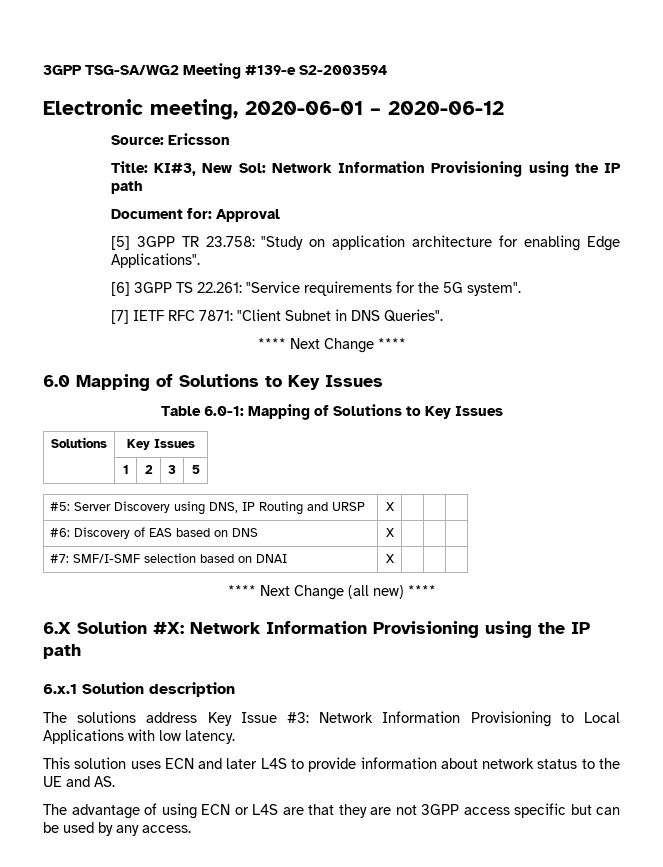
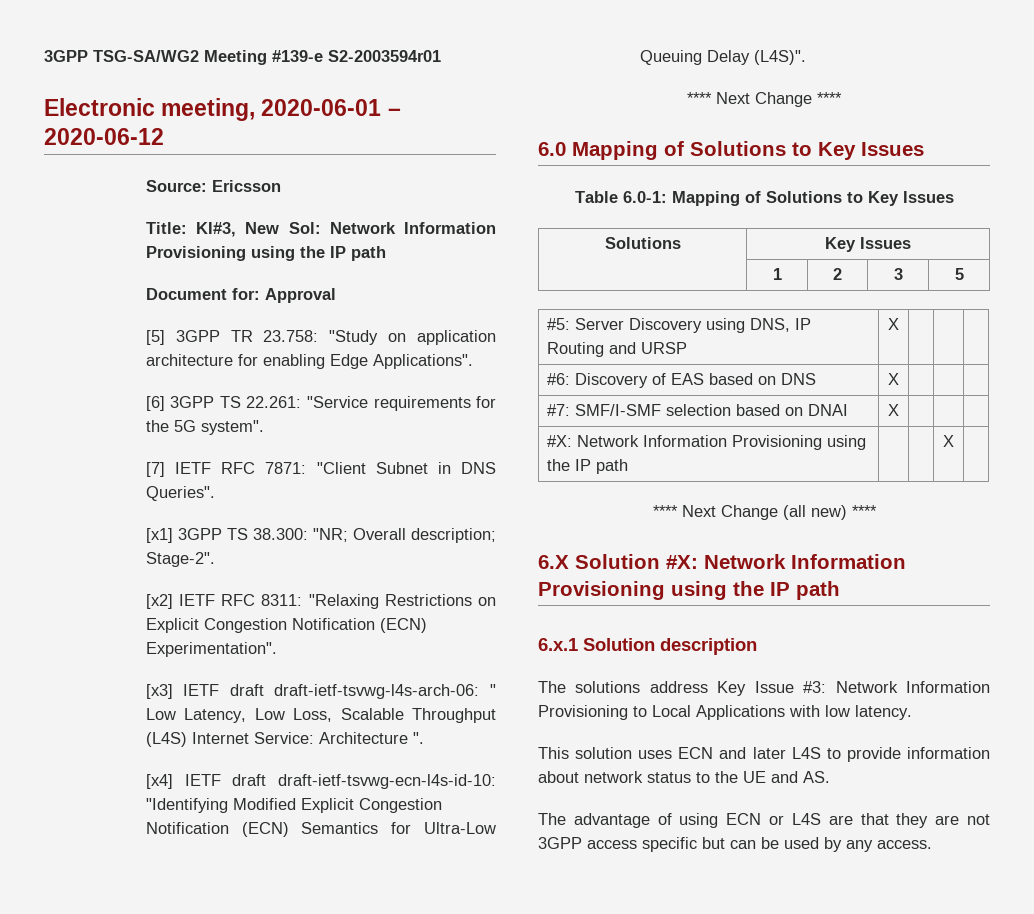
- 3GPP TSG-SA/WG2 Meeting #139-e S2-2003594
+ 3GPP TSG-SA/WG2 Meeting #139-e S2-2003594r01
+ [x1] 3GPP TS 38.300: "NR; Overall description; Stage-2".
+ [x2] IETF RFC 8311: "Relaxing Restrictions on Explicit Congestion Notification (ECN) Experimentation".
+ [x3] IETF draft draft-ietf-tsvwg-l4s-arch-06: " Low Latency, Low Loss, Scalable Throughput (L4S) Internet Service: Architecture ".
+ [x4] IETF draft draft-ietf-tsvwg-ecn-l4s-id-10: "Identifying Modified Explicit Congestion Notification (ECN) Semantics for Ultra-Low Queuing Delay (L4S)".
+ #X: Network Information Provisioning using the IP path | | | X |

